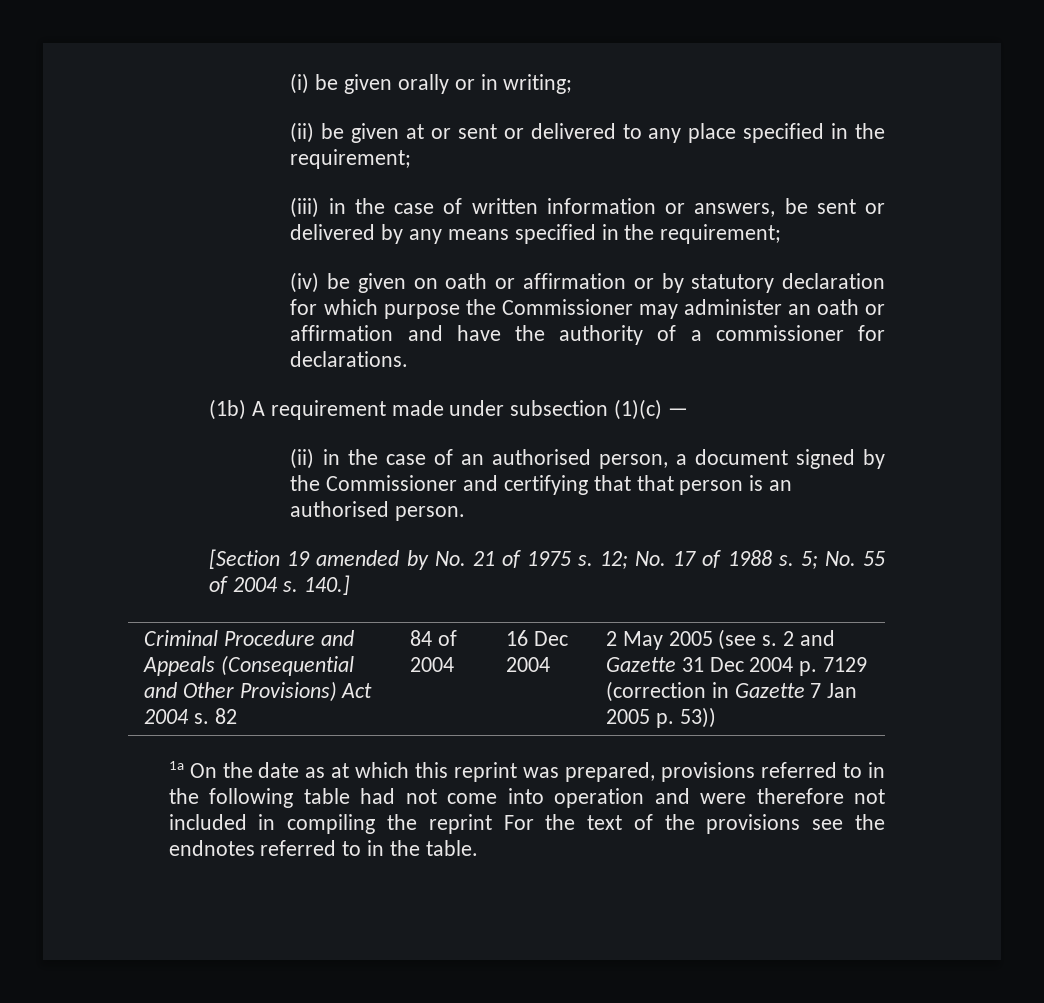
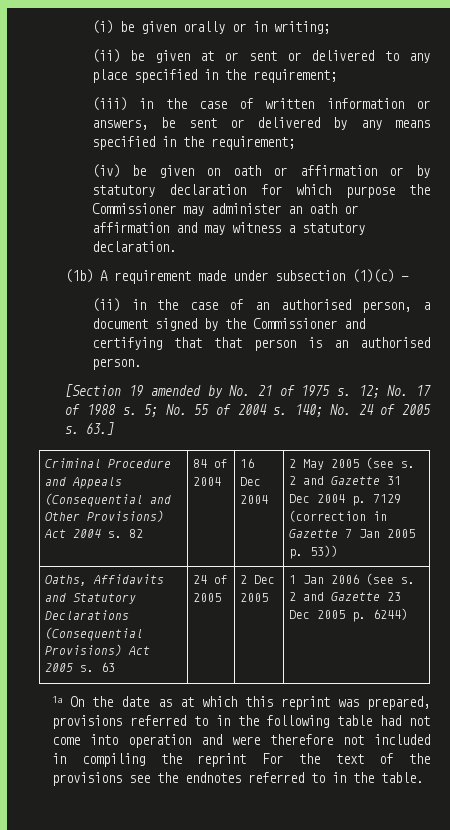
- (iv) be given on oath or affirmation or by statutory declaration for which purpose the Commissioner may administer an oath or affirmation and have the authority of a commissioner for declarations.
+ (iv) be given on oath or affirmation or by statutory declaration for which purpose the Commissioner may administer an oath or affirmation and may witness a statutory declaration.
- 140.]
+ 140; No. 24 of 2005 s. 63.]
+ Oaths, Affidavits and Statutory Declarations (Consequential Provisions) Act 2005 s. 63 | 24 of 2005 | 2 Dec 2005 | 1 Jan 2006 (see s. 2 and Gazette 23 Dec 2005 p. 6244)

